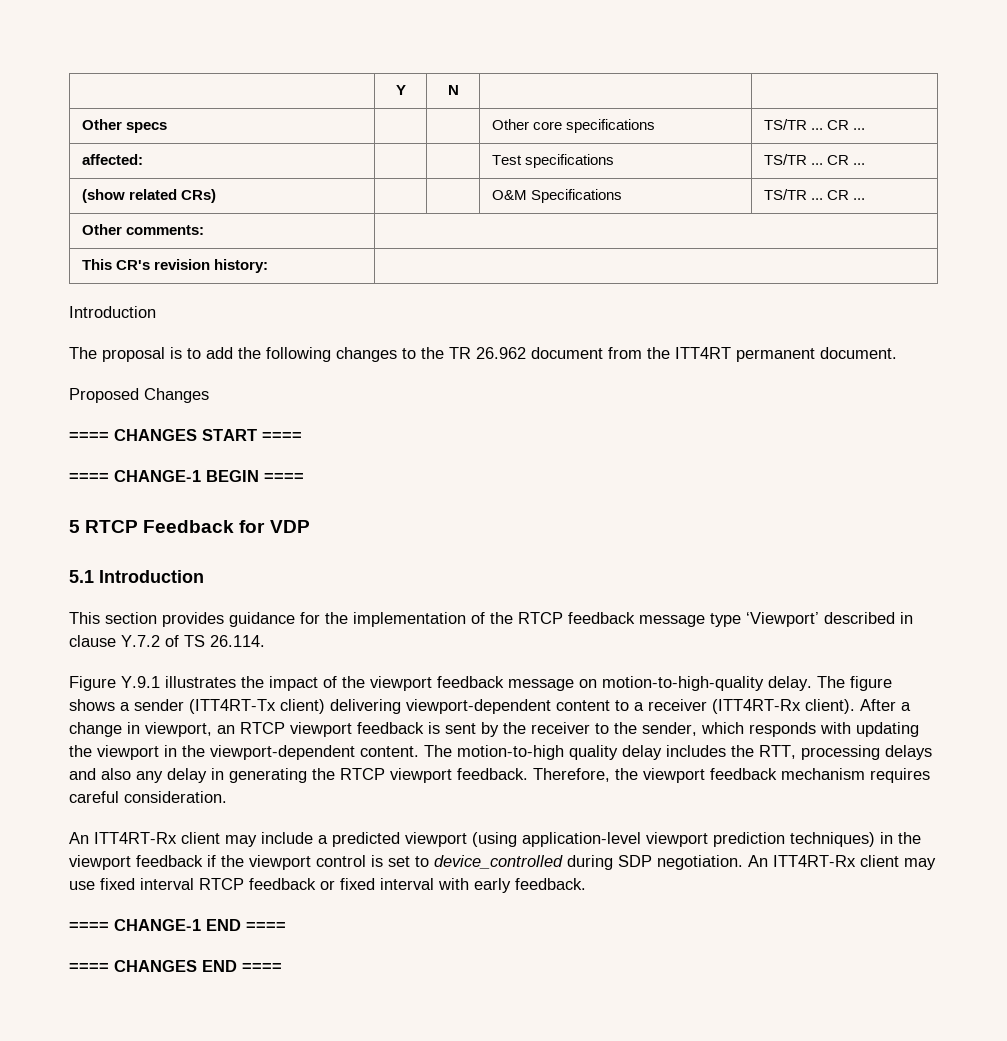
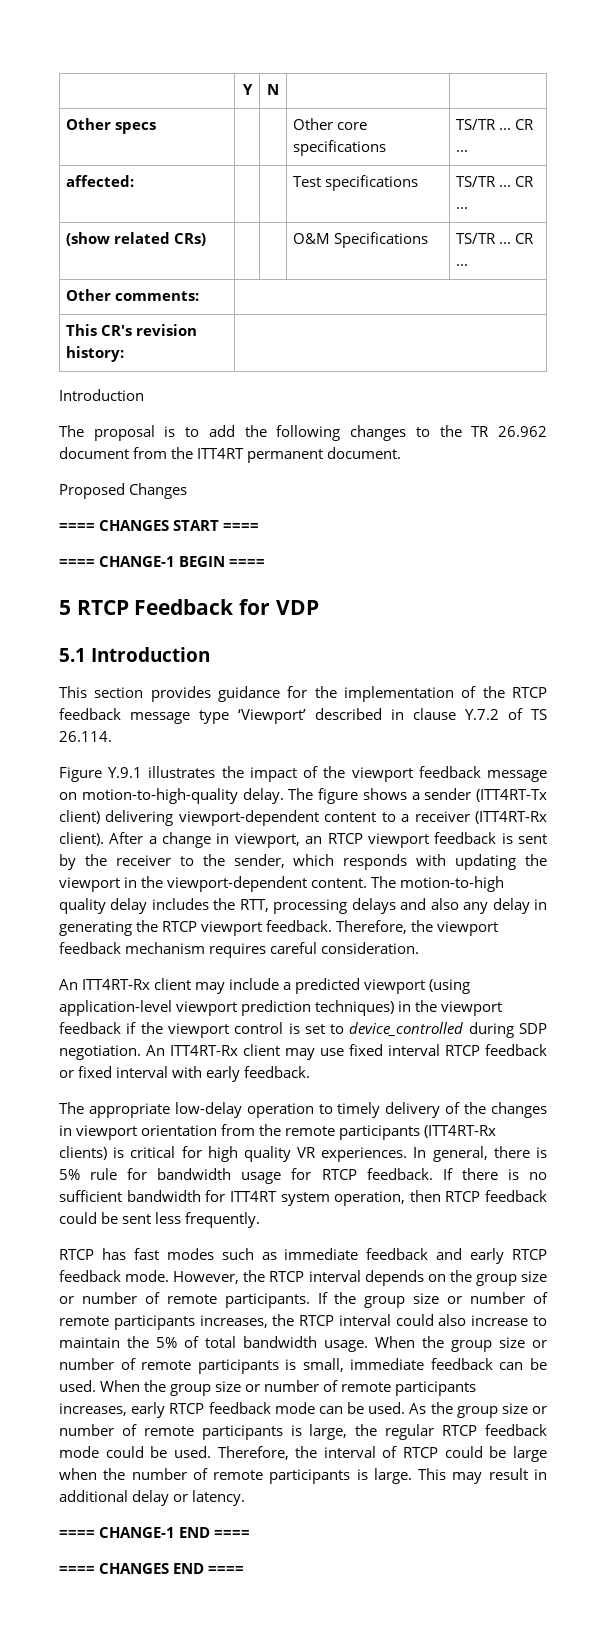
+ The appropriate low-delay operation to timely delivery of the changes in viewport orientation from the remote participants (ITT4RT-Rx clients) is critical for high quality VR experiences. In general, there is 5% rule for bandwidth usage for RTCP feedback. If there is no sufficient bandwidth for ITT4RT system operation, then RTCP feedback could be sent less frequently.
+ RTCP has fast modes such as immediate feedback and early RTCP feedback mode. However, the RTCP interval depends on the group size or number of remote participants. If the group size or number of remote participants increases, the RTCP interval could also increase to maintain the 5% of total bandwidth usage. When the group size or number of remote participants is small, immediate feedback can be used. When the group size or number of remote participants increases, early RTCP feedback mode can be used. As the group size or number of remote participants is large, the regular RTCP feedback mode could be used. Therefore, the interval of RTCP could be large when the number of remote participants is large. This may result in additional delay or latency.

